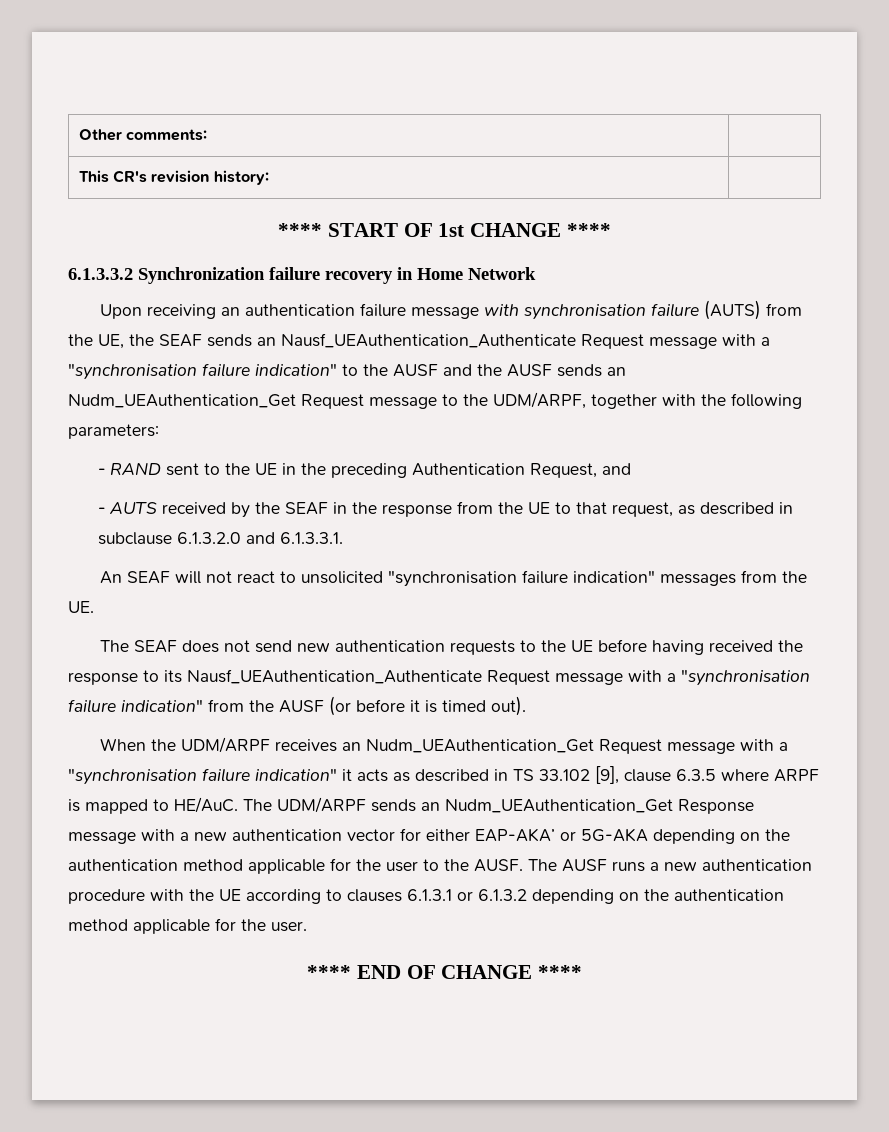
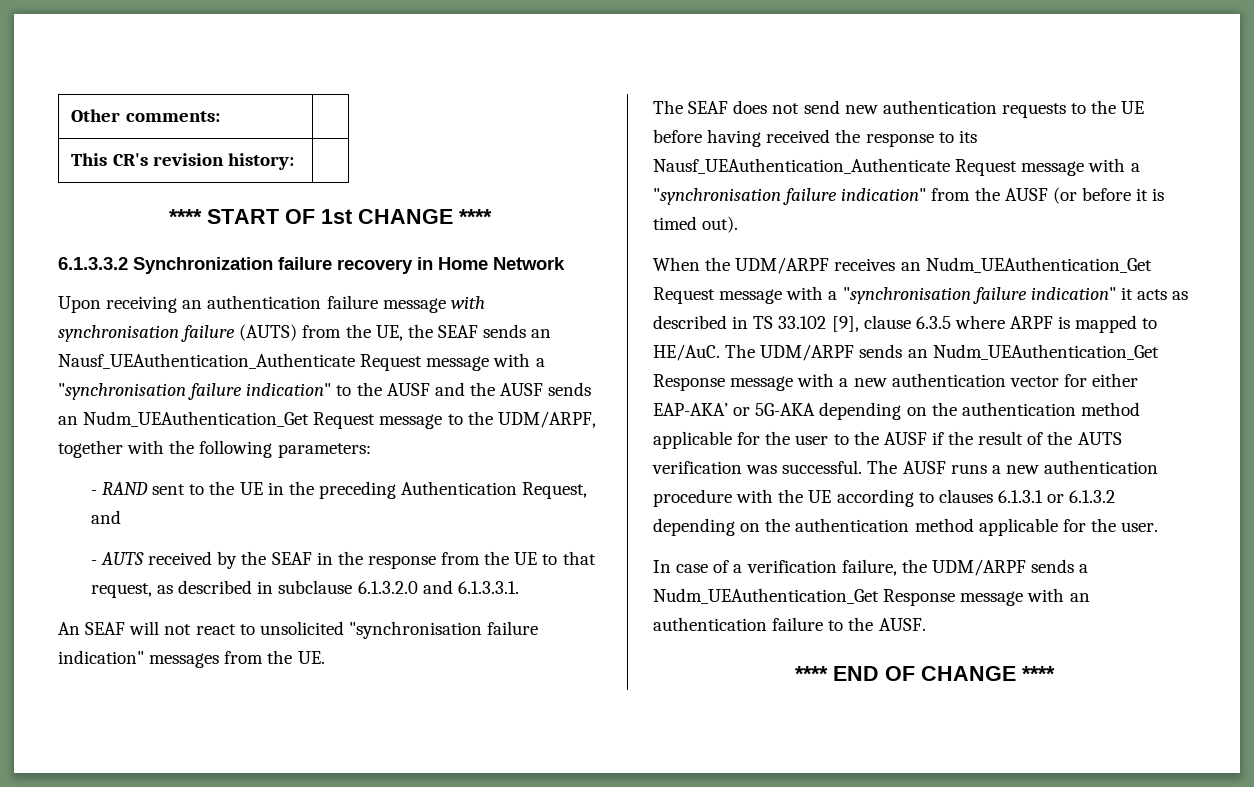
- The UDM/ARPF sends an Nudm_UEAuthentication_Get Response message with a new authentication vector for either EAP-AKA’ or 5G-AKA depending on the authentication method applicable for the user to the AUSF.
+ The UDM/ARPF sends an Nudm_UEAuthentication_Get Response message with a new authentication vector for either EAP-AKA’ or 5G-AKA depending on the authentication method applicable for the user to the AUSF if the result of the AUTS verification was successful.
+ In case of a verification failure, the UDM/ARPF sends a Nudm_UEAuthentication_Get Response message with an authentication failure to the AUSF.

